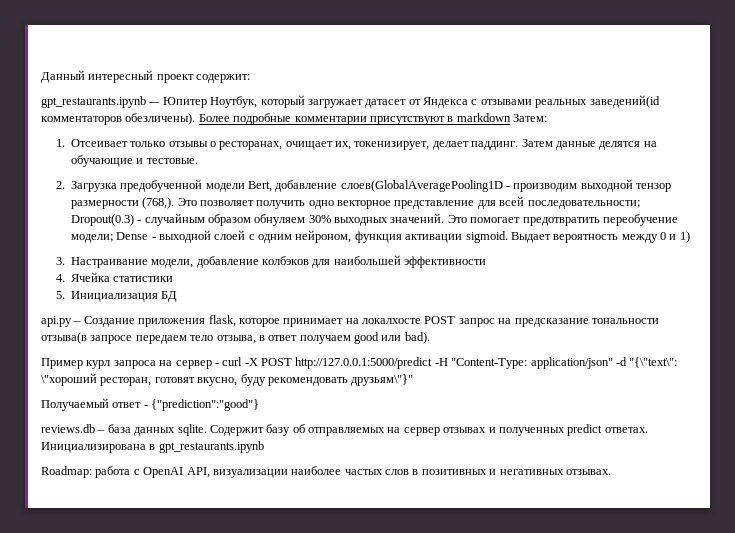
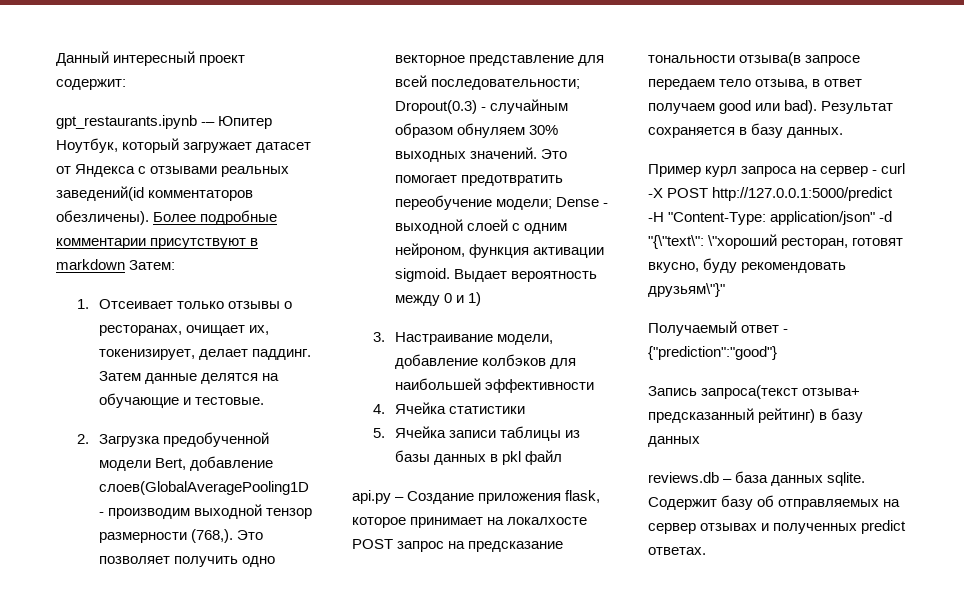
- 5. Инициализация БД
+ 5. Ячейка записи таблицы из базы данных в pkl файл
+ Результат сохраняется в базу данных.
+ Запись запроса(текст отзыва+ предсказанный рейтинг) в базу данных
- Инициализирована в gpt_restaurants.ipynb
- Roadmap: работа с OpenAI API, визуализации наиболее частых слов в позитивных и негативных отзывах.

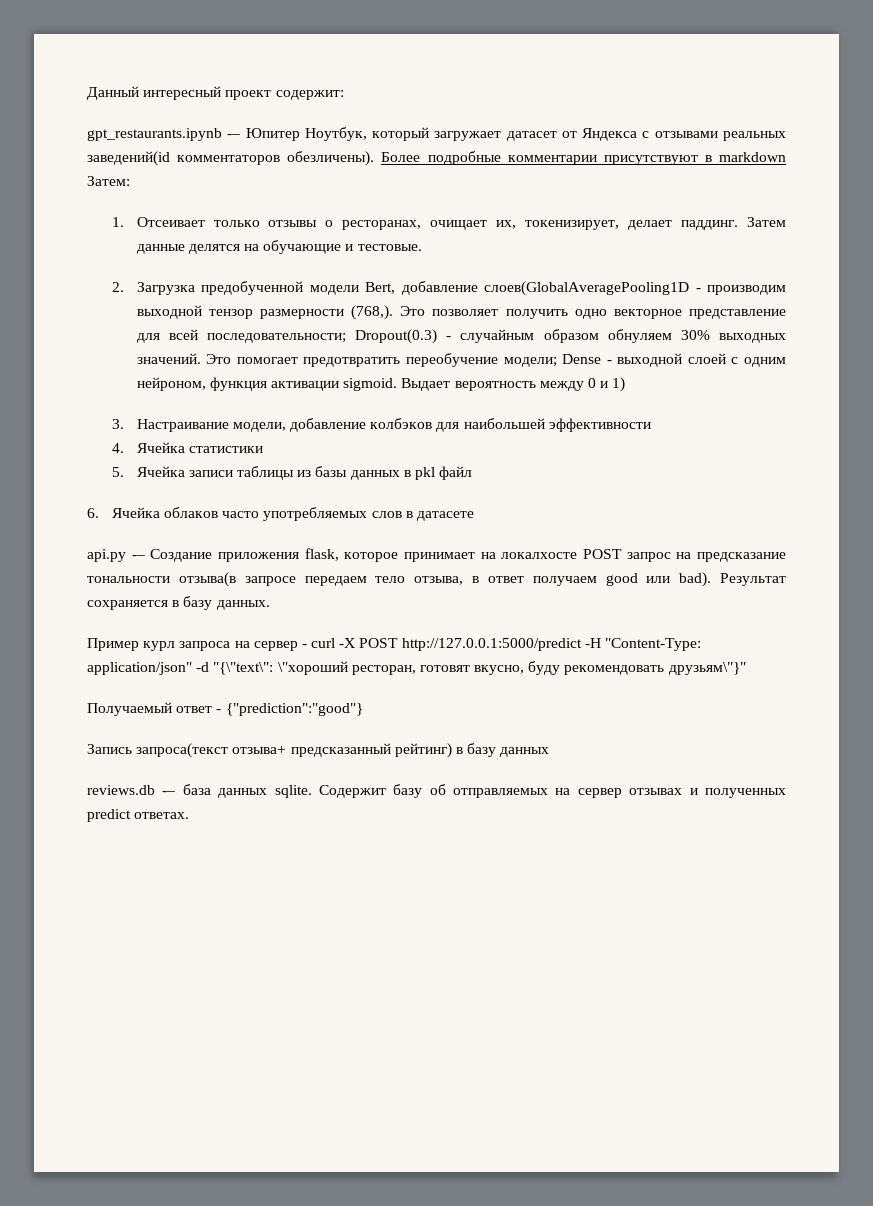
+ 6. Ячейка облаков часто употребляемых слов в датасете
- api.py – Создание приложения flask, которое принимает на локалхосте POST запрос на предсказание тональности отзыва(в запросе передаем тело отзыва, в ответ получаем good или bad).
+ api.py -– Создание приложения flask, которое принимает на локалхосте POST запрос на предсказание тональности отзыва(в запросе передаем тело отзыва, в ответ получаем good или bad).
- reviews.db – база данных sqlite.
+ reviews.db -– база данных sqlite.

